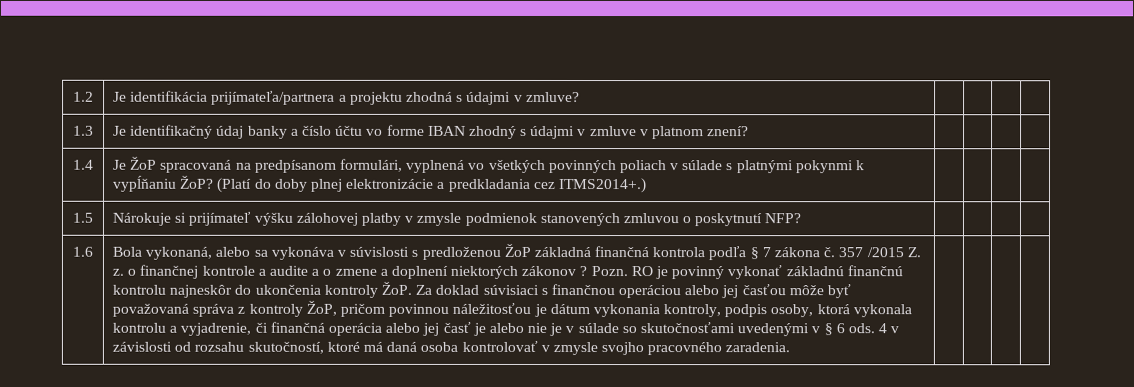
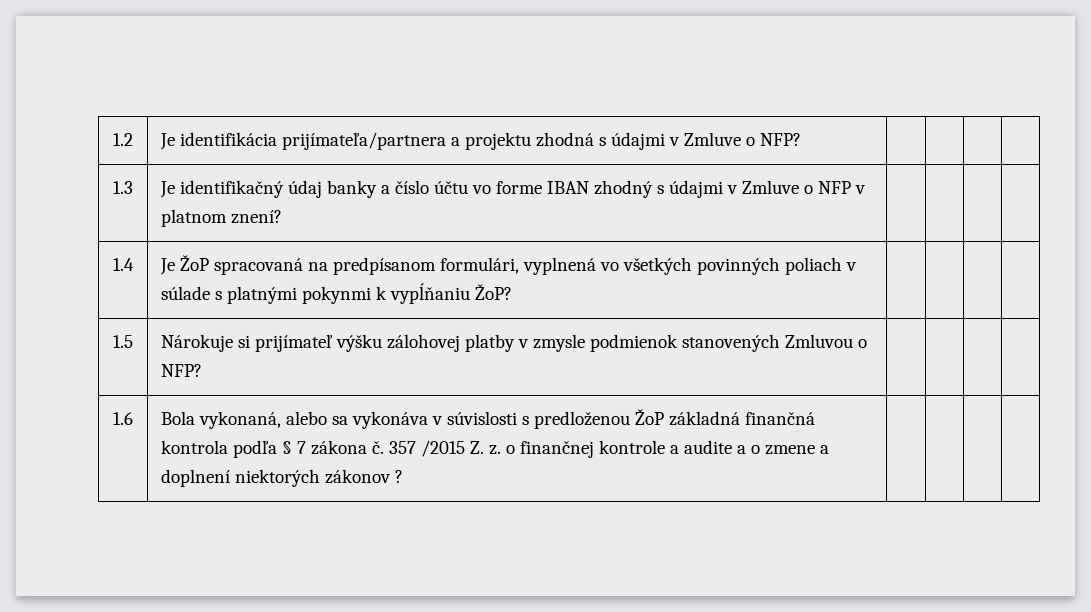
- 1.2 | Je identifikácia prijímateľa/partnera a projektu zhodná s údajmi v zmluve? | | | |
+ 1.2 | Je identifikácia prijímateľa/partnera a projektu zhodná s údajmi v Zmluve o NFP? | | | |
- 1.3 | Je identifikačný údaj banky a číslo účtu vo forme IBAN zhodný s údajmi v zmluve v platnom znení? | | | |
+ 1.3 | Je identifikačný údaj banky a číslo účtu vo forme IBAN zhodný s údajmi v Zmluve o NFP v platnom znení? | | | |
- 1.4 | Je ŽoP spracovaná na predpísanom formulári, vyplnená vo všetkých povinných poliach v súlade s platnými pokynmi k vypĺňaniu ŽoP? (Platí do doby plnej elektronizácie a predkladania cez ITMS2014+.) | | | |
+ 1.4 | Je ŽoP spracovaná na predpísanom formulári, vyplnená vo všetkých povinných poliach v súlade s platnými pokynmi k vypĺňaniu ŽoP? | | | |
- 1.5 | Nárokuje si prijímateľ výšku zálohovej platby v zmysle podmienok stanovených zmluvou o poskytnutí NFP? | | | |
+ 1.5 | Nárokuje si prijímateľ výšku zálohovej platby v zmysle podmienok stanovených Zmluvou o NFP? | | | |
- Pozn. RO je povinný vykonať základnú finančnú kontrolu najneskôr do ukončenia kontroly ŽoP. Za doklad súvisiaci s finančnou operáciou alebo jej časťou môže byť považovaná správa z kontroly ŽoP, pričom povinnou náležitosťou je dátum vykonania kontroly, podpis osoby, ktorá vykonala kontrolu a vyjadrenie, či finančná operácia alebo jej časť je alebo nie je v súlade so skutočnosťami uvedenými v § 6 ods. 4 v závislosti od rozsahu skutočností, ktoré má daná osoba kontrolovať v zmysle svojho pracovného zaradenia.

